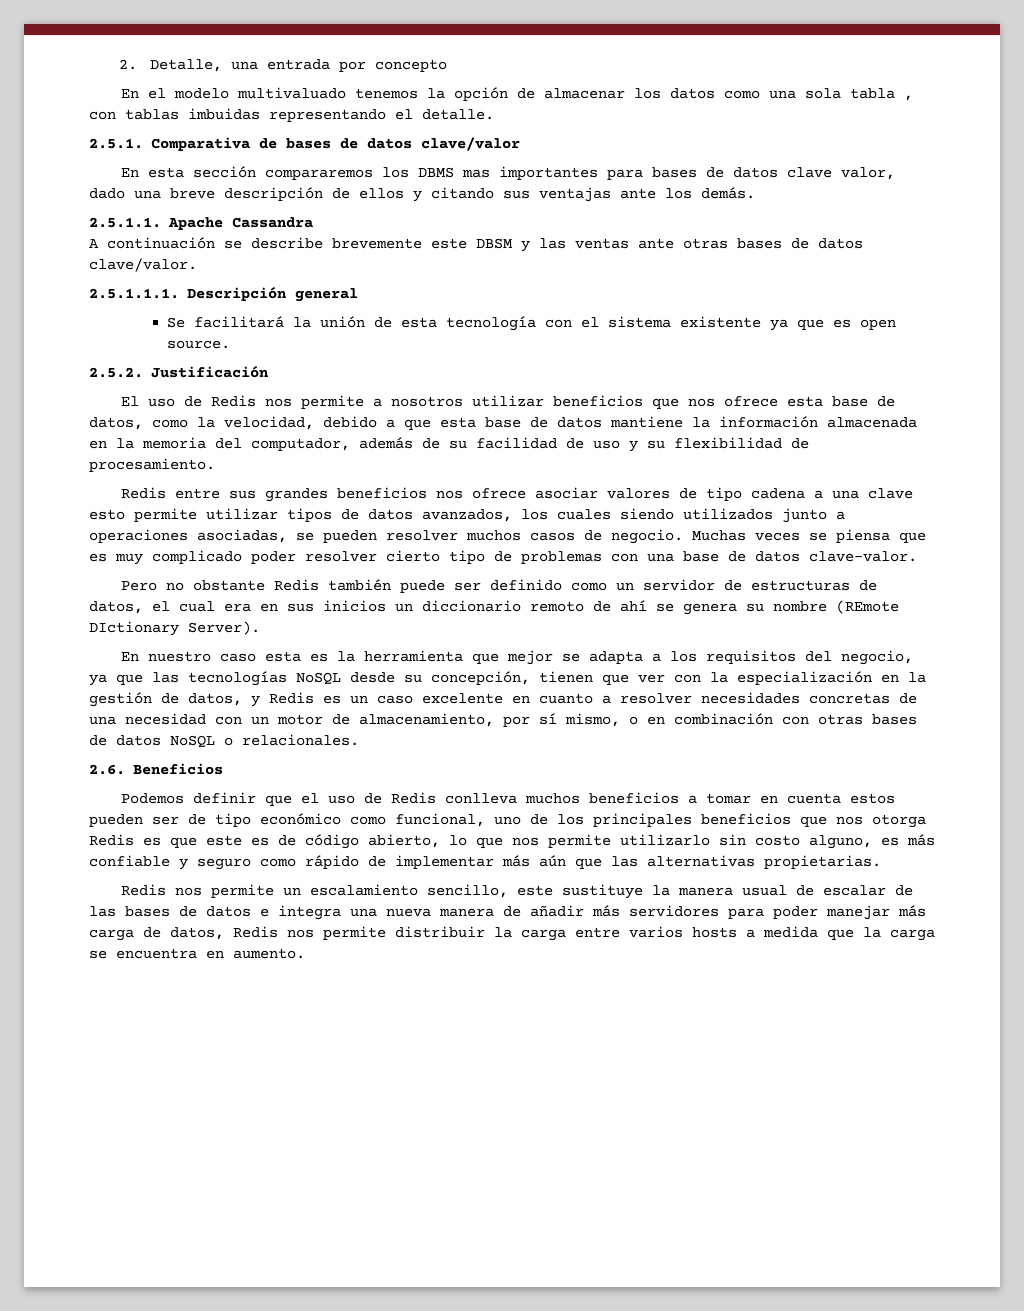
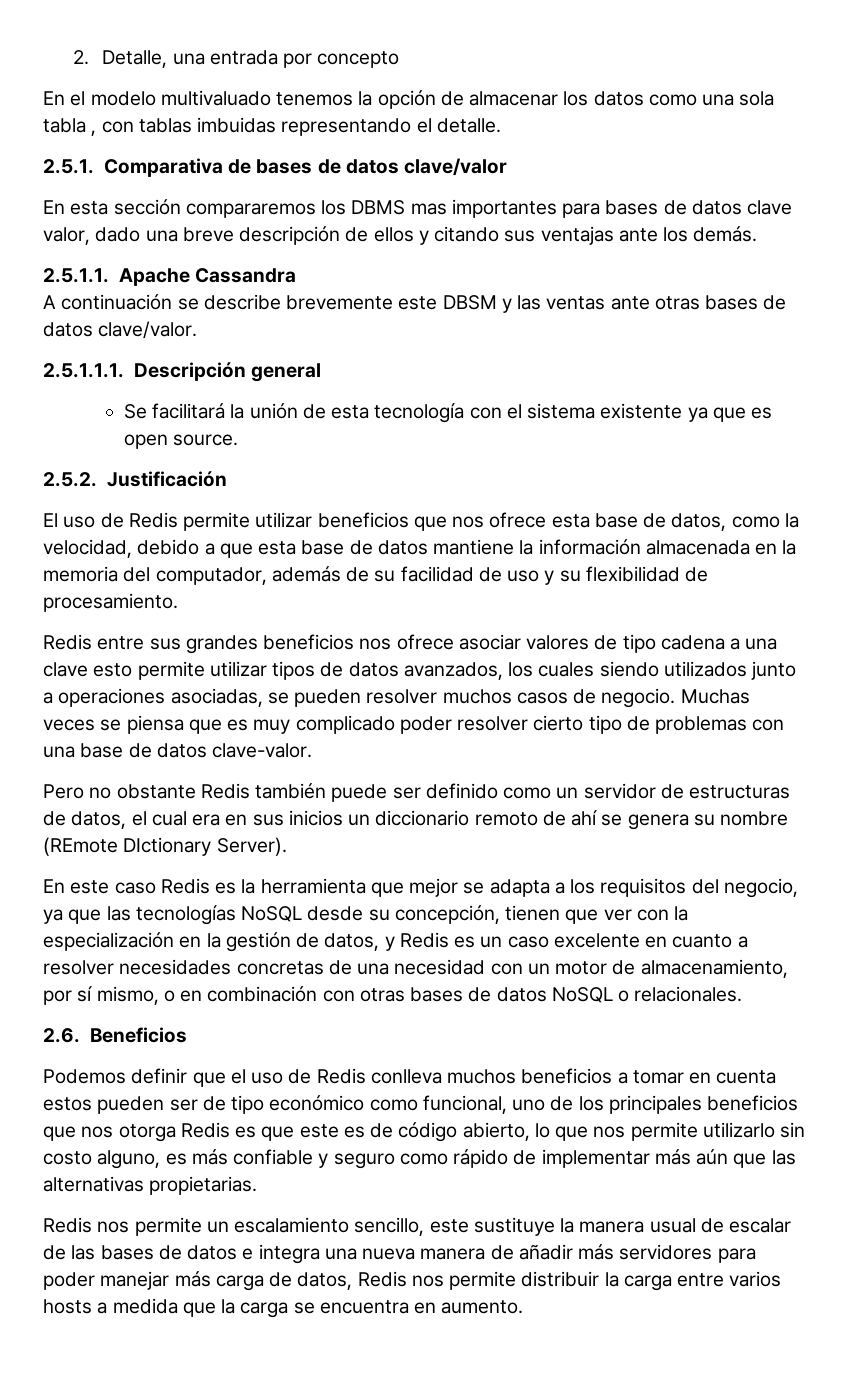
- El uso de Redis nos permite a nosotros utilizar beneficios que nos ofrece esta base de datos, como la velocidad, debido a que esta base de datos mantiene la información almacenada en la memoria del computador, además de su facilidad de uso y su flexibilidad de procesamiento.
+ El uso de Redis permite utilizar beneficios que nos ofrece esta base de datos, como la velocidad, debido a que esta base de datos mantiene la información almacenada en la memoria del computador, además de su facilidad de uso y su flexibilidad de procesamiento.
- En nuestro caso esta es la herramienta que mejor se adapta a los requisitos del negocio, ya que las tecnologías NoSQL desde su concepción, tienen que ver con la especialización en la gestión de datos, y Redis es un caso excelente en cuanto a resolver necesidades concretas de una necesidad con un motor de almacenamiento, por sí mismo, o en combinación con otras bases de datos NoSQL o relacionales.
+ En este caso Redis es la herramienta que mejor se adapta a los requisitos del negocio, ya que las tecnologías NoSQL desde su concepción, tienen que ver con la especialización en la gestión de datos, y Redis es un caso excelente en cuanto a resolver necesidades concretas de una necesidad con un motor de almacenamiento, por sí mismo, o en combinación con otras bases de datos NoSQL o relacionales.

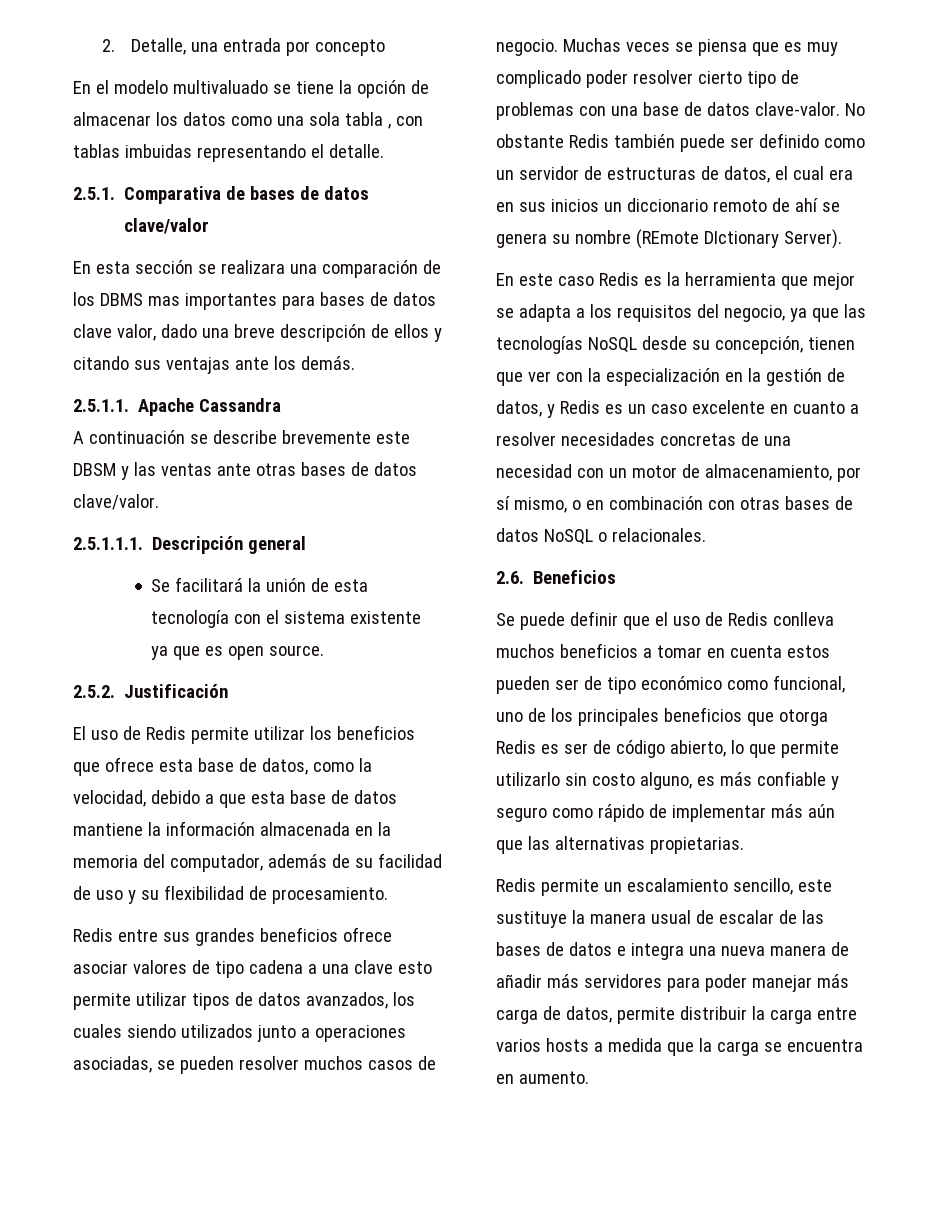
- En el modelo multivaluado tenemos la opción de almacenar los datos como una sola tabla , con tablas imbuidas representando el detalle.
+ En el modelo multivaluado se tiene la opción de almacenar los datos como una sola tabla , con tablas imbuidas representando el detalle.
- En esta sección compararemos los DBMS mas importantes para bases de datos clave valor, dado una breve descripción de ellos y citando sus ventajas ante los demás.
+ En esta sección se realizara una comparación de los DBMS mas importantes para bases de datos clave valor, dado una breve descripción de ellos y citando sus ventajas ante los demás.
- El uso de Redis permite utilizar beneficios que nos ofrece esta base de datos, como la velocidad, debido a que esta base de datos mantiene la información almacenada en la memoria del computador, además de su facilidad de uso y su flexibilidad de procesamiento.
+ El uso de Redis permite utilizar los beneficios que ofrece esta base de datos, como la velocidad, debido a que esta base de datos mantiene la información almacenada en la memoria del computador, además de su facilidad de uso y su flexibilidad de procesamiento.
- Redis entre sus grandes beneficios nos ofrece asociar valores de tipo cadena a una clave esto permite utilizar tipos de datos avanzados, los cuales siendo utilizados junto a operaciones asociadas, se pueden resolver muchos casos de negocio.
+ Redis entre sus grandes beneficios ofrece asociar valores de tipo cadena a una clave esto permite utilizar tipos de datos avanzados, los cuales siendo utilizados junto a operaciones asociadas, se pueden resolver muchos casos de negocio.
- Muchas veces se piensa que es muy complicado poder resolver cierto tipo de problemas con una base de datos clave-valor.
- Pero no obstante Redis también puede ser definido como un servidor de estructuras de datos, el cual era en sus inicios un diccionario remoto de ahí se genera su nombre (REmote DIctionary Server).
+ Muchas veces se piensa que es muy complicado poder resolver cierto tipo de problemas con una base de datos clave-valor. No obstante Redis también puede ser definido como un servidor de estructuras de datos, el cual era en sus inicios un diccionario remoto de ahí se genera su nombre (REmote DIctionary Server).
- Podemos definir que el uso de Redis conlleva muchos beneficios a tomar en cuenta estos pueden ser de tipo económico como funcional, uno de los principales beneficios que nos otorga Redis es que este es de código abierto, lo que nos permite utilizarlo sin costo alguno, es más confiable y seguro como rápido de implementar más aún que las alternativas propietarias.
+ Se puede definir que el uso de Redis conlleva muchos beneficios a tomar en cuenta estos pueden ser de tipo económico como funcional, uno de los principales beneficios que otorga Redis es ser de código abierto, lo que permite utilizarlo sin costo alguno, es más confiable y seguro como rápido de implementar más aún que las alternativas propietarias.
- Redis nos permite un escalamiento sencillo, este sustituye la manera usual de escalar de las bases de datos e integra una nueva manera de añadir más servidores para poder manejar más carga de datos, Redis nos permite distribuir la carga entre varios hosts a medida que la carga se encuentra en aumento.
+ Redis permite un escalamiento sencillo, este sustituye la manera usual de escalar de las bases de datos e integra una nueva manera de añadir más servidores para poder manejar más carga de datos, permite distribuir la carga entre varios hosts a medida que la carga se encuentra en aumento.

